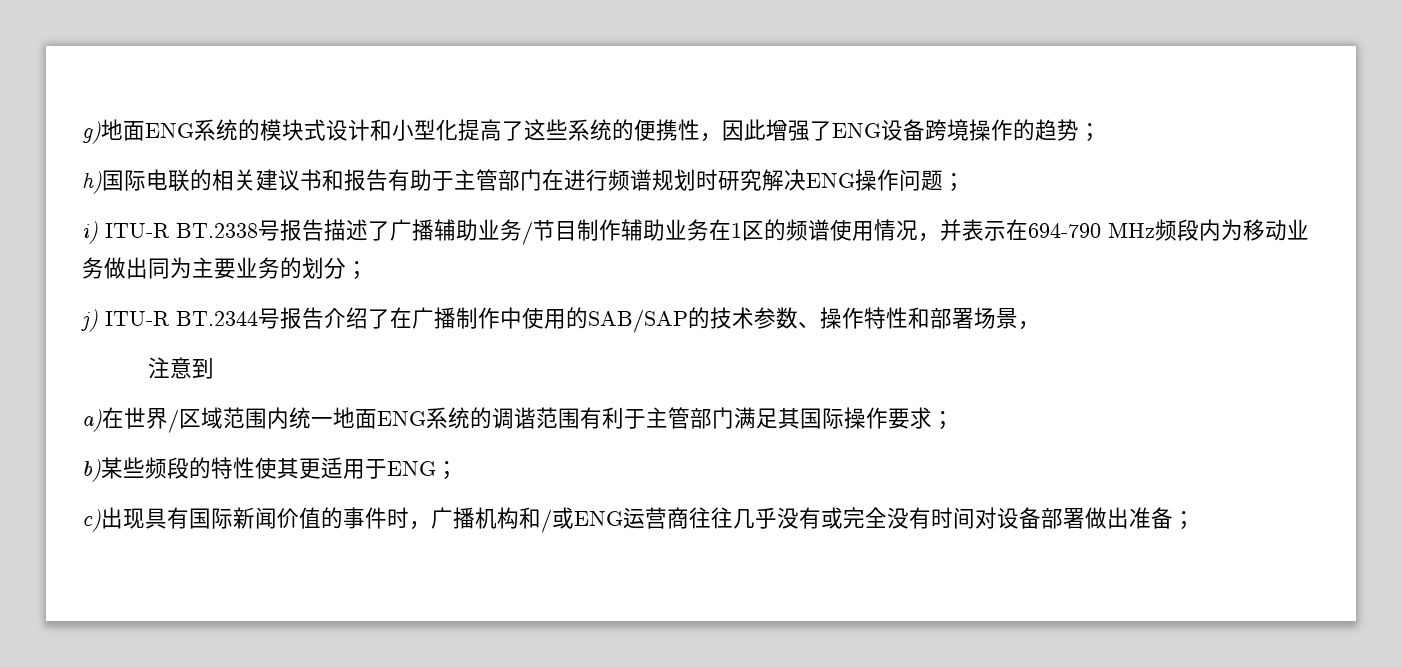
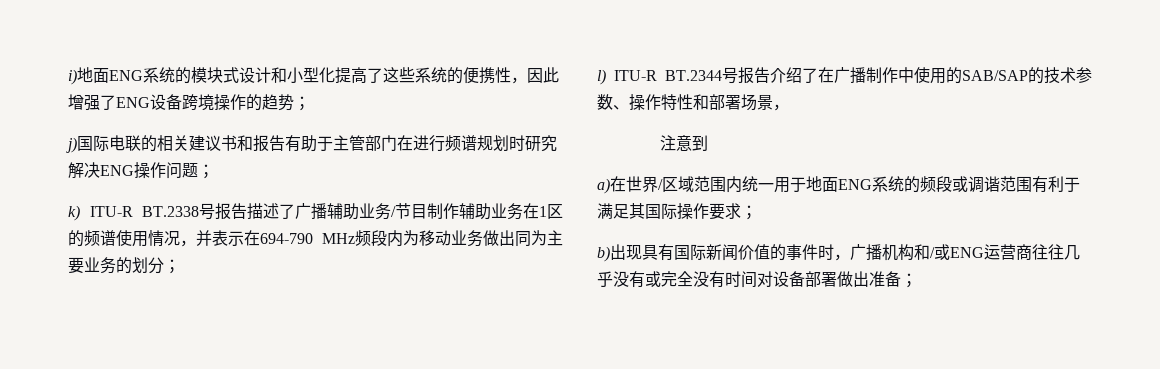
- g)地面ENG系统的模块式设计和小型化提高了这些系统的便携性，因此增强了ENG设备跨境操作的趋势；
+ i)地面ENG系统的模块式设计和小型化提高了这些系统的便携性，因此增强了ENG设备跨境操作的趋势；
- h)国际电联的相关建议书和报告有助于主管部门在进行频谱规划时研究解决ENG操作问题；
+ j)国际电联的相关建议书和报告有助于主管部门在进行频谱规划时研究解决ENG操作问题；
- i) ITU-R BT.2338号报告描述了广播辅助业务/节目制作辅助业务在1区的频谱使用情况，并表示在694-790 MHz频段内为移动业务做出同为主要业务的划分；
+ k) ITU-R BT.2338号报告描述了广播辅助业务/节目制作辅助业务在1区的频谱使用情况，并表示在694-790 MHz频段内为移动业务做出同为主要业务的划分；
- j) ITU-R BT.2344号报告介绍了在广播制作中使用的SAB/SAP的技术参数、操作特性和部署场景，
+ l) ITU-R BT.2344号报告介绍了在广播制作中使用的SAB/SAP的技术参数、操作特性和部署场景，
- a)在世界/区域范围内统一地面ENG系统的调谐范围有利于主管部门满足其国际操作要求；
+ a)在世界/区域范围内统一用于地面ENG系统的频段或调谐范围有利于满足其国际操作要求；
- b)某些频段的特性使其更适用于ENG；
- c)出现具有国际新闻价值的事件时，广播机构和/或ENG运营商往往几乎没有或完全没有时间对设备部署做出准备；
+ b)出现具有国际新闻价值的事件时，广播机构和/或ENG运营商往往几乎没有或完全没有时间对设备部署做出准备；

